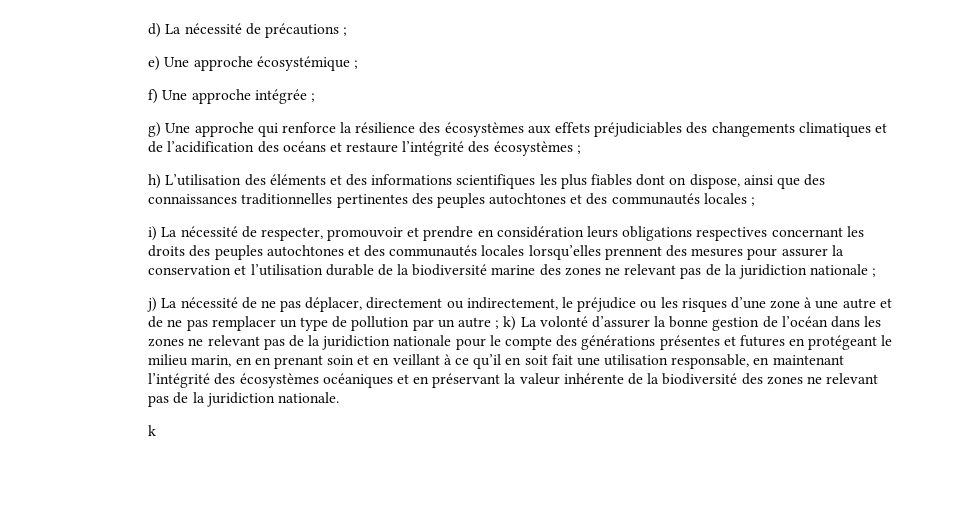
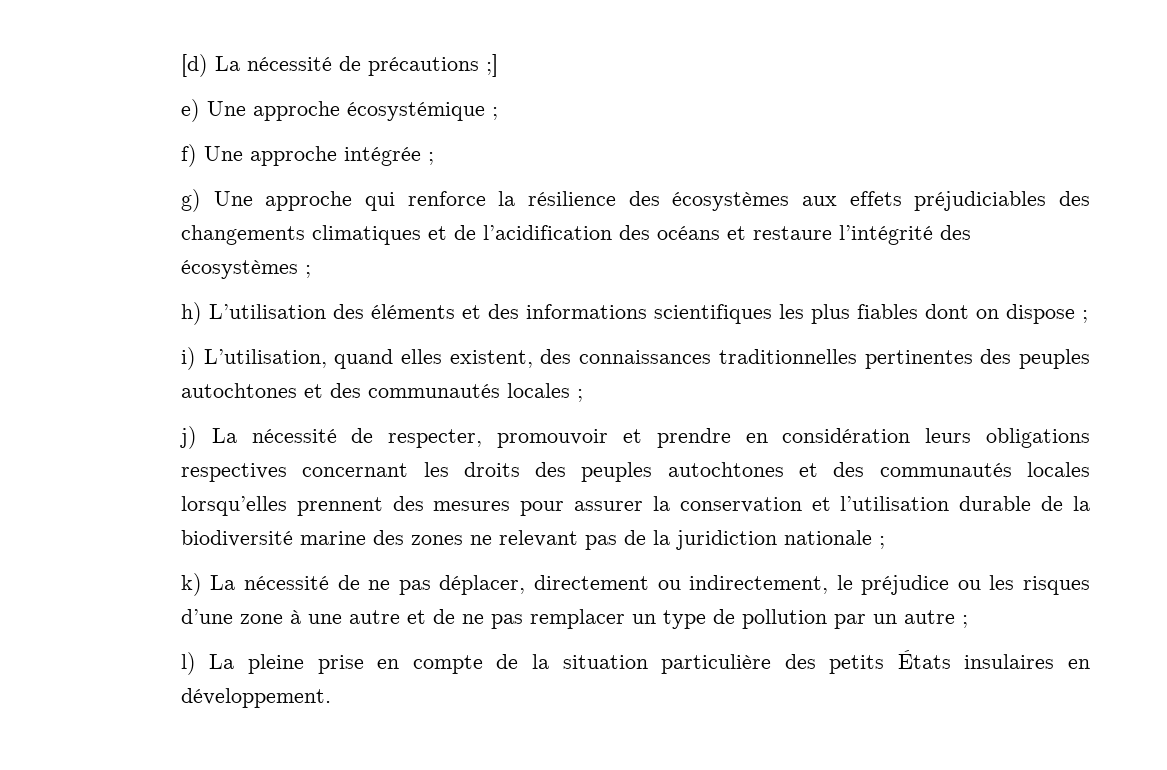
- d) La nécessité de précautions ;
+ [d) La nécessité de précautions ;]
- h) L’utilisation des éléments et des informations scientifiques les plus fiables dont on dispose, ainsi que des connaissances traditionnelles pertinentes des peuples autochtones et des communautés locales ;
+ h) L’utilisation des éléments et des informations scientifiques les plus fiables dont on dispose ;
+ i) L’utilisation, quand elles existent, des connaissances traditionnelles pertinentes des peuples autochtones et des communautés locales ;
- i) La nécessité de respecter, promouvoir et prendre en considération leurs obligations respectives concernant les droits des peuples autochtones et des communautés locales lorsqu’elles prennent des mesures pour assurer la conservation et l’utilisation durable de la biodiversité marine des zones ne relevant pas de la juridiction nationale ;
+ j) La nécessité de respecter, promouvoir et prendre en considération leurs obligations respectives concernant les droits des peuples autochtones et des communautés locales lorsqu’elles prennent des mesures pour assurer la conservation et l’utilisation durable de la biodiversité marine des zones ne relevant pas de la juridiction nationale ;
- j) La nécessité de ne pas déplacer, directement ou indirectement, le préjudice ou les risques d’une zone à une autre et de ne pas remplacer un type de pollution par un autre ; k) La volonté d’assurer la bonne gestion de l’océan dans les zones ne relevant pas de la juridiction nationale pour le compte des générations présentes et futures en protégeant le milieu marin, en en prenant soin et en veillant à ce qu’il en soit fait une utilisation responsable, en maintenant l’intégrité des écosystèmes océaniques et en préservant la valeur inhérente de la biodiversité des zones ne relevant pas de la juridiction nationale.
- k
+ k) La nécessité de ne pas déplacer, directement ou indirectement, le préjudice ou les risques d’une zone à une autre et de ne pas remplacer un type de pollution par un autre ;
+ l) La pleine prise en compte de la situation particulière des petits États insulaires en développement.

